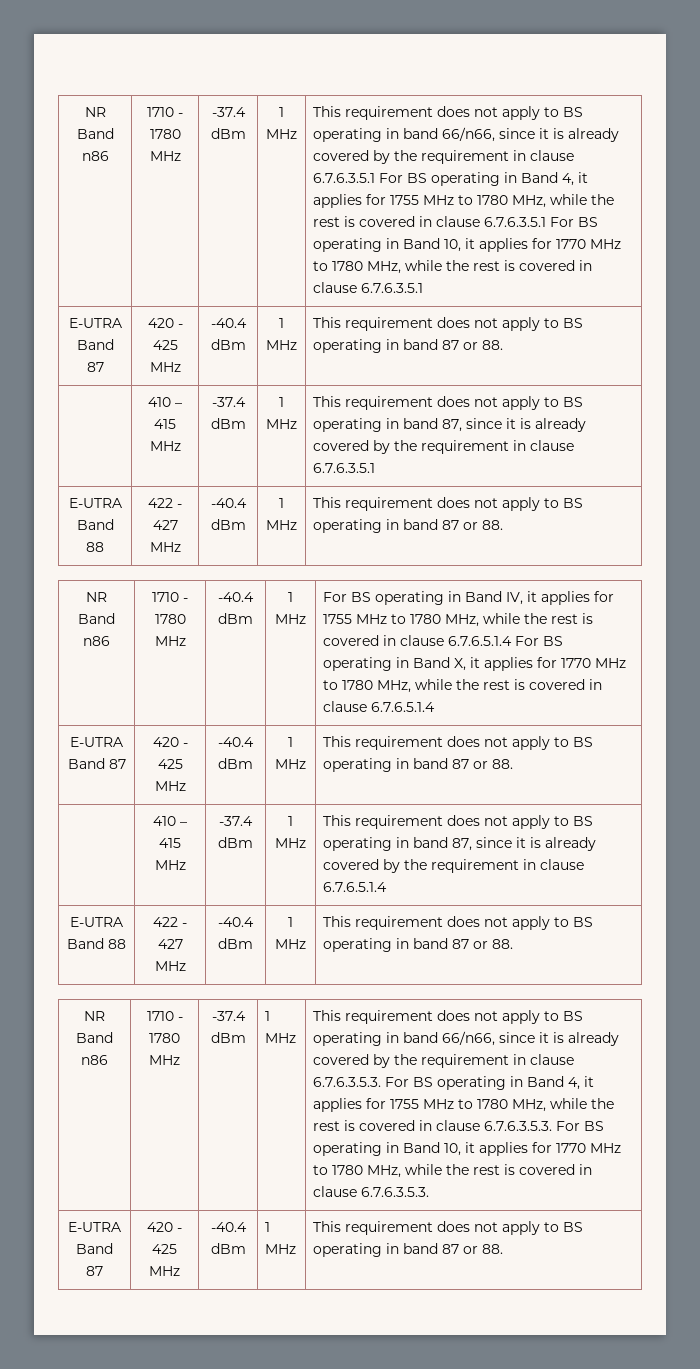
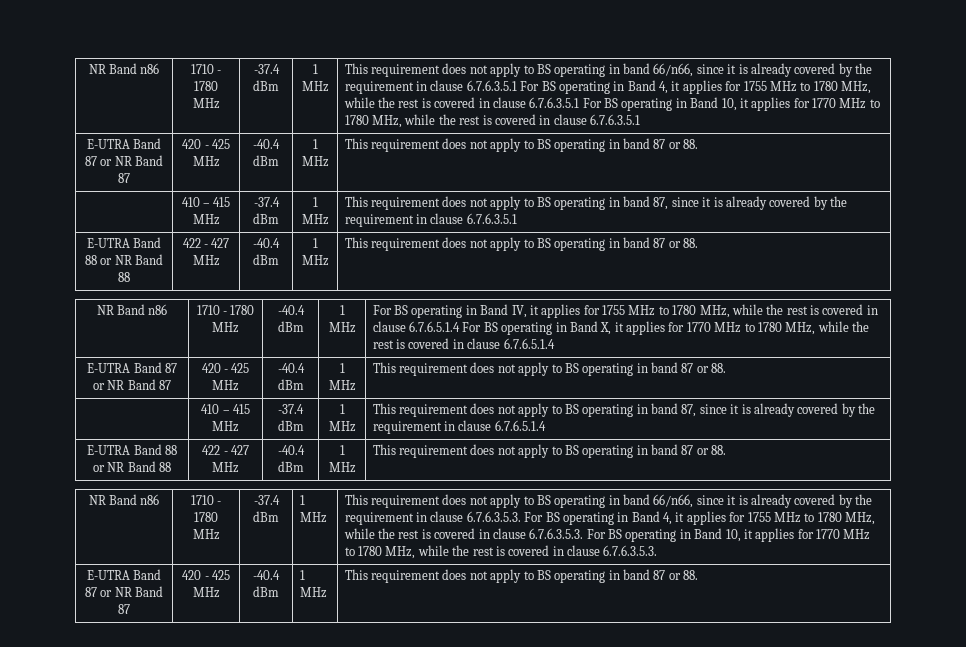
  This requirement does not apply to BS operating in band 66/n66, since it is already covered by the requirement in clause 6.7.6.3.5.1 For BS operating in Band 4, it applies for 1755 MHz to 1780 MHz, while the rest is covered in clause 6.7.6.3.5.1 For BS operating in Band 10, it applies for 1770 MHz to 1780 MHz, while the rest is covered in clause 6.7.6.3.5.1
- E-UTRA Band 87 | 420 - 425 MHz | -40.4 dBm | 1 MHz | This requirement does not apply to BS operating in band 87 or 88.
+ E-UTRA Band 87 or NR Band 87 | 420 - 425 MHz | -40.4 dBm | 1 MHz | This requirement does not apply to BS operating in band 87 or 88.
  | 410 – 415 MHz | -37.4 dBm | 1 MHz | This requirement does not apply to BS operating in band 87, since it is already covered by the requirement in clause 6.7.6.3.5.1
- E-UTRA Band 88 | 422 - 427 MHz | -40.4 dBm | 1 MHz | This requirement does not apply to BS operating in band 87 or 88.
+ E-UTRA Band 88 or NR Band 88 | 422 - 427 MHz | -40.4 dBm | 1 MHz | This requirement does not apply to BS operating in band 87 or 88.
  For BS operating in Band IV, it applies for 1755 MHz to 1780 MHz, while the rest is covered in clause 6.7.6.5.1.4 For BS operating in Band X, it applies for 1770 MHz to 1780 MHz, while the rest is covered in clause 6.7.6.5.1.4
- E-UTRA Band 87 | 420 - 425 MHz | -40.4 dBm | 1 MHz | This requirement does not apply to BS operating in band 87 or 88.
+ E-UTRA Band 87 or NR Band 87 | 420 - 425 MHz | -40.4 dBm | 1 MHz | This requirement does not apply to BS operating in band 87 or 88.
  | 410 – 415 MHz | -37.4 dBm | 1 MHz | This requirement does not apply to BS operating in band 87, since it is already covered by the requirement in clause 6.7.6.5.1.4
- E-UTRA Band 88 | 422 - 427 MHz | -40.4 dBm | 1 MHz | This requirement does not apply to BS operating in band 87 or 88.
+ E-UTRA Band 88 or NR Band 88 | 422 - 427 MHz | -40.4 dBm | 1 MHz | This requirement does not apply to BS operating in band 87 or 88.
  This requirement does not apply to BS operating in band 66/n66, since it is already covered by the requirement in clause 6.7.6.3.5.3. For BS operating in Band 4, it applies for 1755 MHz to 1780 MHz, while the rest is covered in clause 6.7.6.3.5.3. For BS operating in Band 10, it applies for 1770 MHz to 1780 MHz, while the rest is covered in clause 6.7.6.3.5.3.
- E-UTRA Band 87 | 420 - 425 MHz | -40.4 dBm | 1 MHz | This requirement does not apply to BS operating in band 87 or 88.
+ E-UTRA Band 87 or NR Band 87 | 420 - 425 MHz | -40.4 dBm | 1 MHz | This requirement does not apply to BS operating in band 87 or 88.

